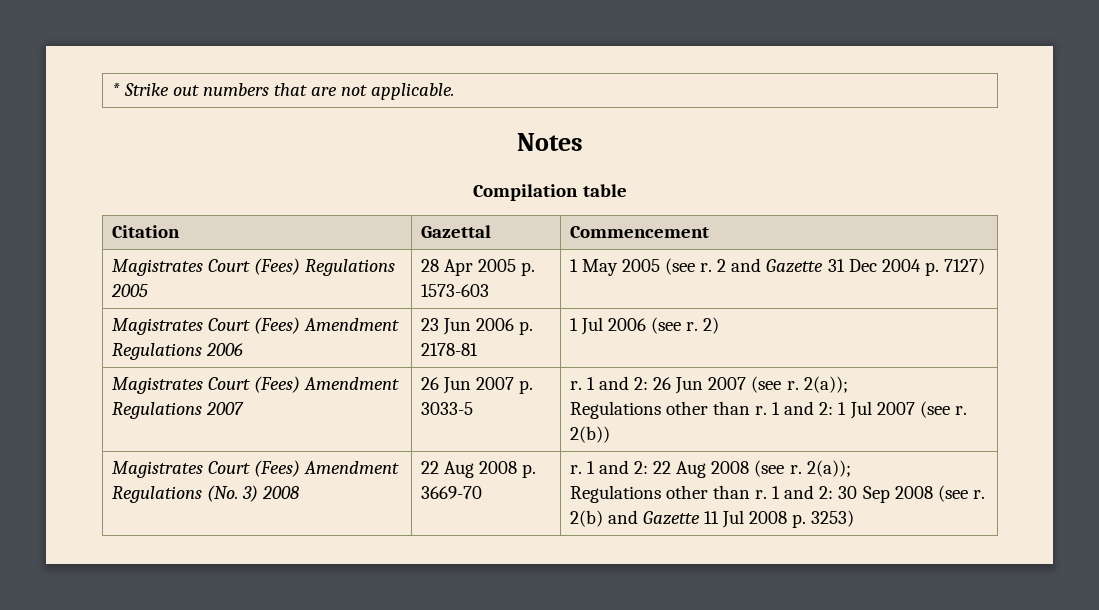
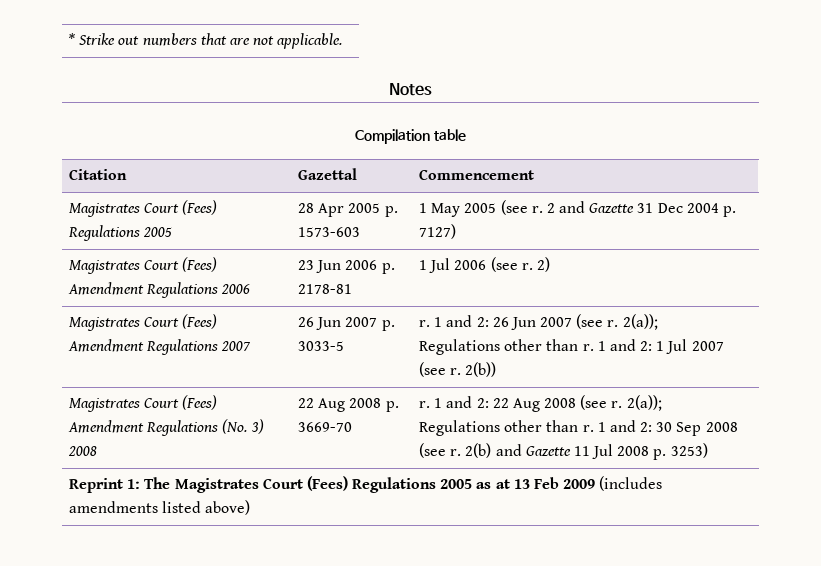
+ Reprint 1: The Magistrates Court (Fees) Regulations 2005 as at 13 Feb 2009 (includes amendments listed above)

